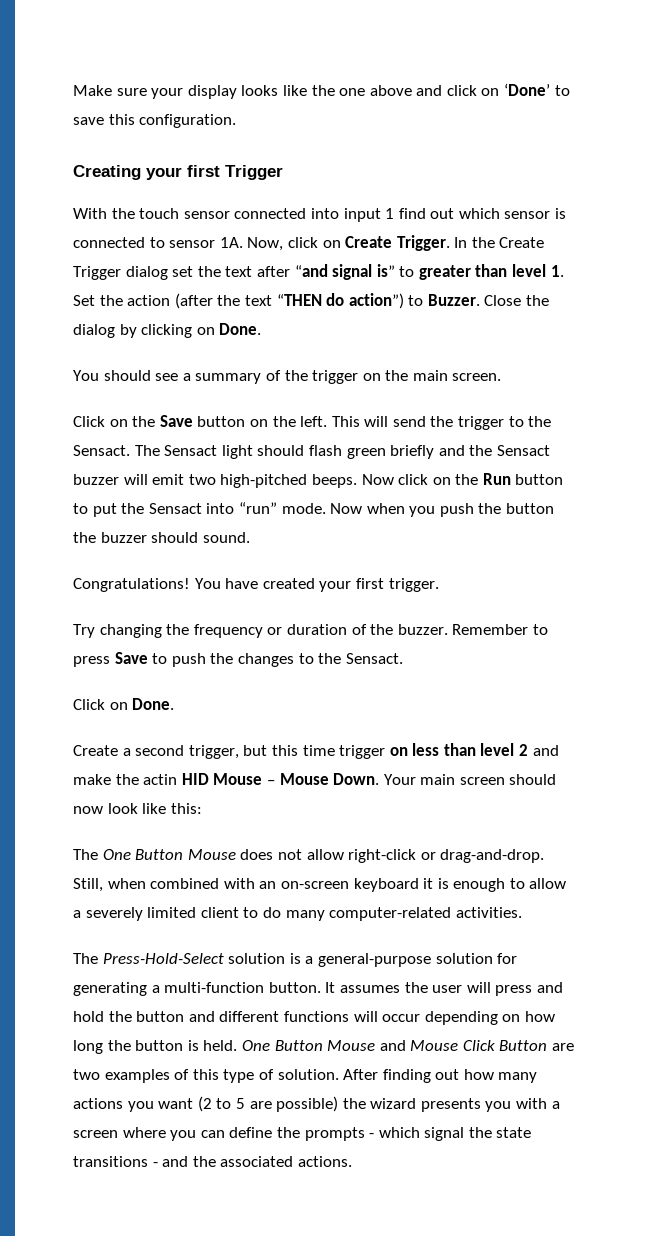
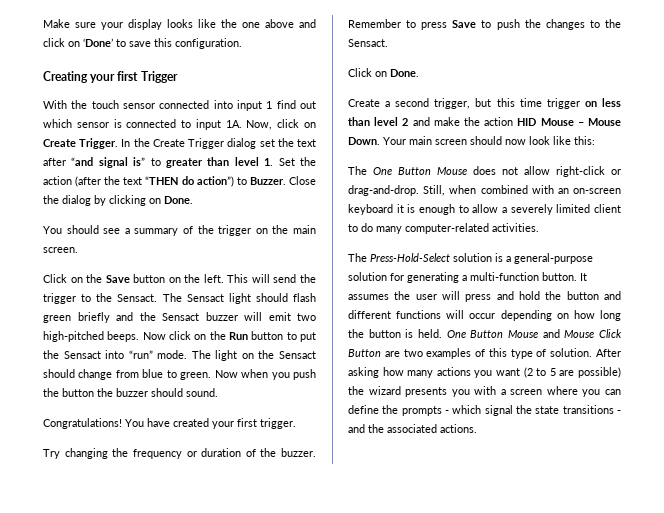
- With the touch sensor connected into input 1 find out which sensor is connected to sensor 1A.
+ With the touch sensor connected into input 1 find out which sensor is connected to input 1A.
+ The light on the Sensact should change from blue to green.
- Create a second trigger, but this time trigger on less than level 2 and make the actin HID Mouse – Mouse Down.
+ Create a second trigger, but this time trigger on less than level 2 and make the action HID Mouse – Mouse Down.
- After finding out how many actions you want (2 to 5 are possible) the wizard presents you with a screen where you can define the prompts - which signal the state transitions - and the associated actions.
+ After asking how many actions you want (2 to 5 are possible) the wizard presents you with a screen where you can define the prompts - which signal the state transitions - and the associated actions.

